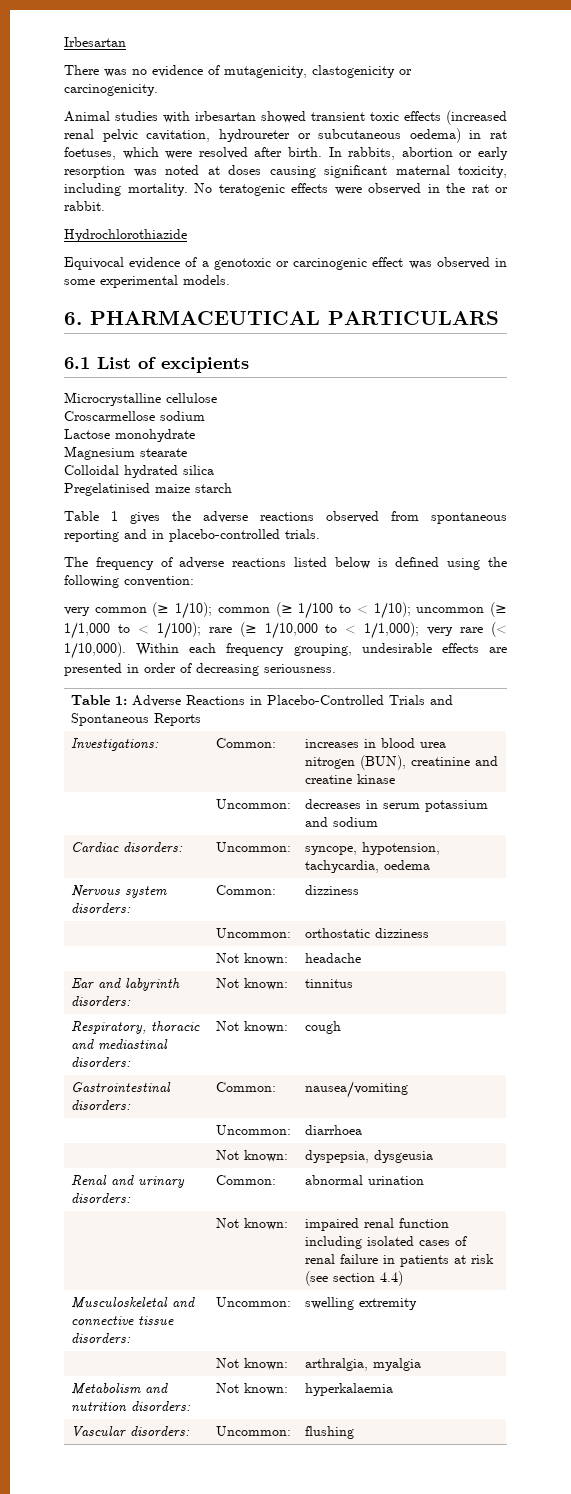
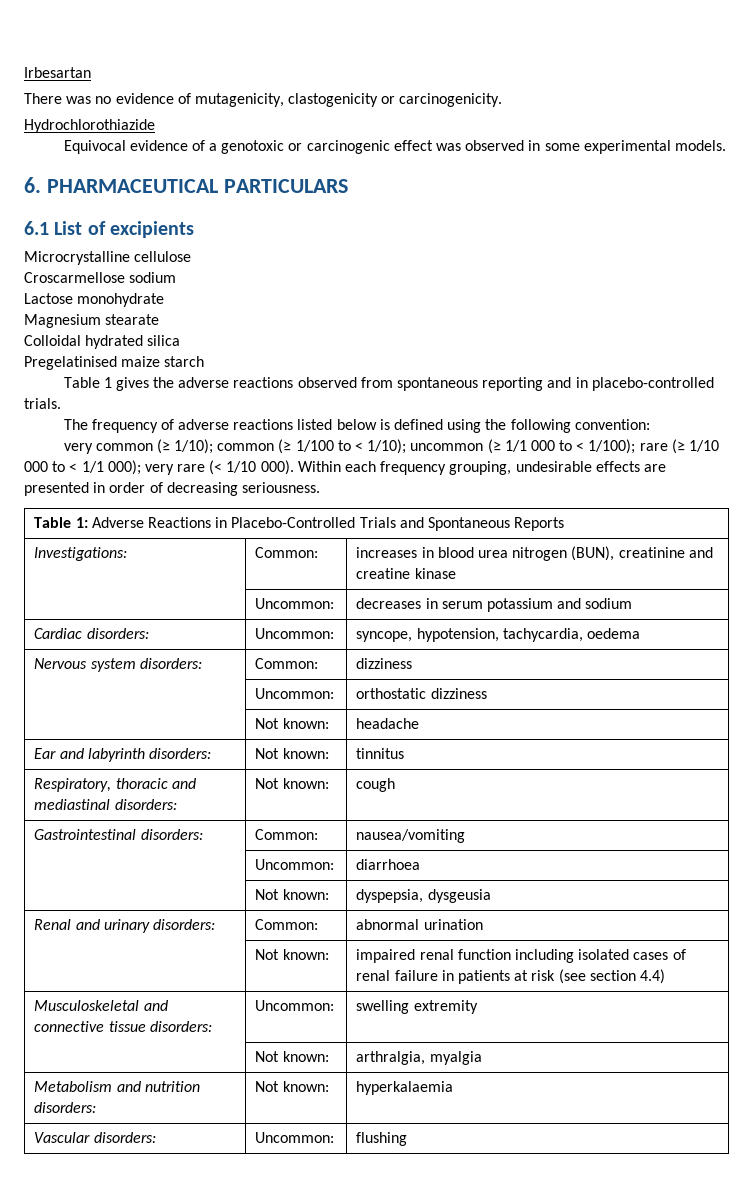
- Animal studies with irbesartan showed transient toxic effects (increased renal pelvic cavitation, hydroureter or subcutaneous oedema) in rat foetuses, which were resolved after birth. In rabbits, abortion or early resorption was noted at doses causing significant maternal toxicity, including mortality. No teratogenic effects were observed in the rat or rabbit.
- very common (≥ 1/10); common (≥ 1/100 to < 1/10); uncommon (≥ 1/1,000 to < 1/100); rare (≥ 1/10,000 to < 1/1,000); very rare (< 1/10,000).
+ very common (≥ 1/10); common (≥ 1/100 to < 1/10); uncommon (≥ 1/1 000 to < 1/100); rare (≥ 1/10 000 to < 1/1 000); very rare (< 1/10 000).

